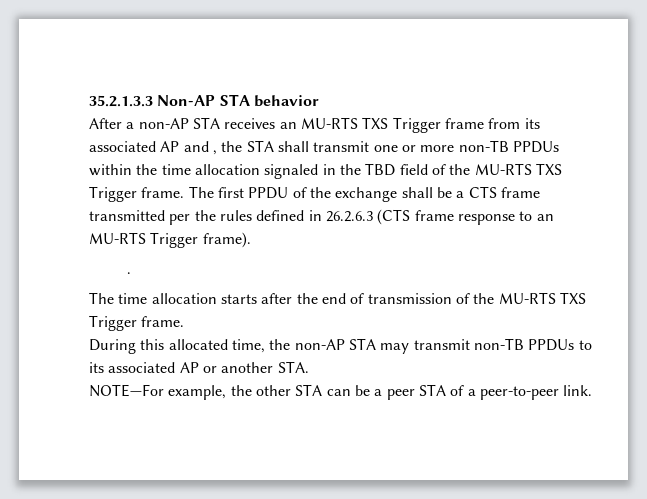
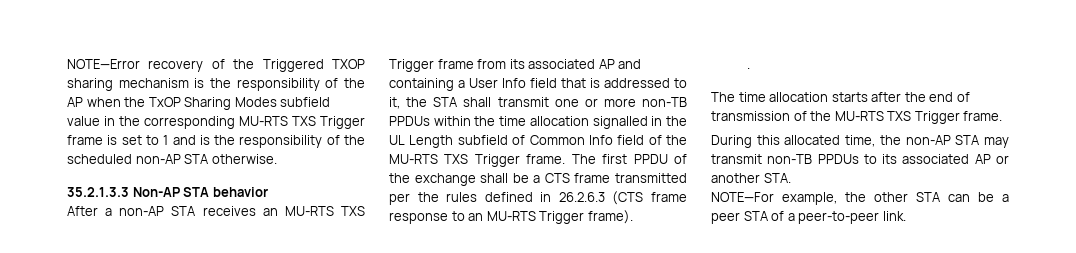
+ NOTE—Error recovery of the Triggered TXOP sharing mechanism is the responsibility of the AP when the TxOP Sharing Modes subfield value in the corresponding MU-RTS TXS Trigger frame is set to 1 and is the responsibility of the scheduled non-AP STA otherwise.
- After a non-AP STA receives an MU-RTS TXS Trigger frame from its associated AP and , the STA shall transmit one or more non-TB PPDUs within the time allocation signaled in the TBD field of the MU-RTS TXS Trigger frame.
+ After a non-AP STA receives an MU-RTS TXS Trigger frame from its associated AP and containing a User Info field that is addressed to it, the STA shall transmit one or more non-TB PPDUs within the time allocation signalled in the UL Length subfield of Common Info field of the MU-RTS TXS Trigger frame.

